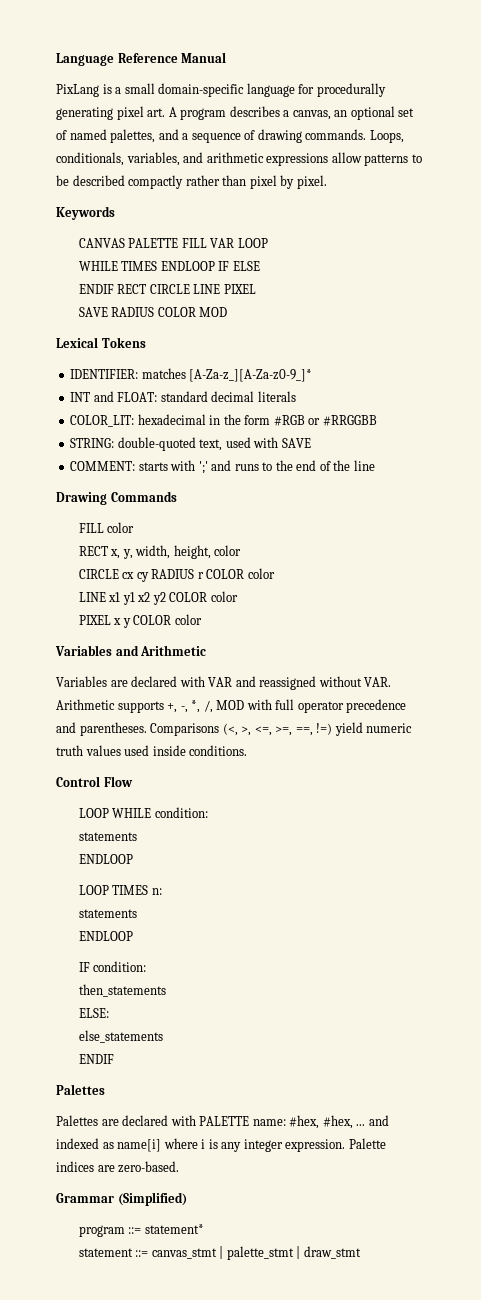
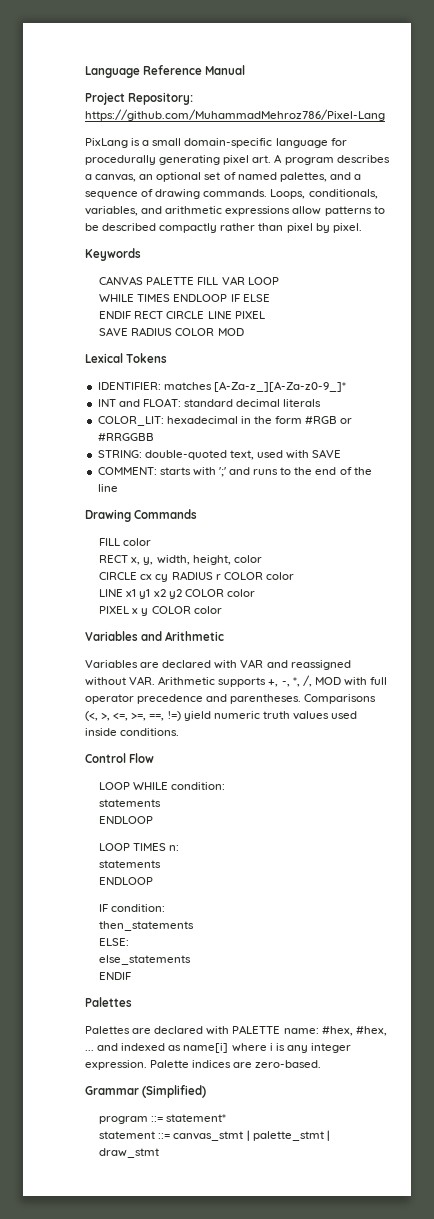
+ Project Repository: https://github.com/MuhammadMehroz786/Pixel-Lang

